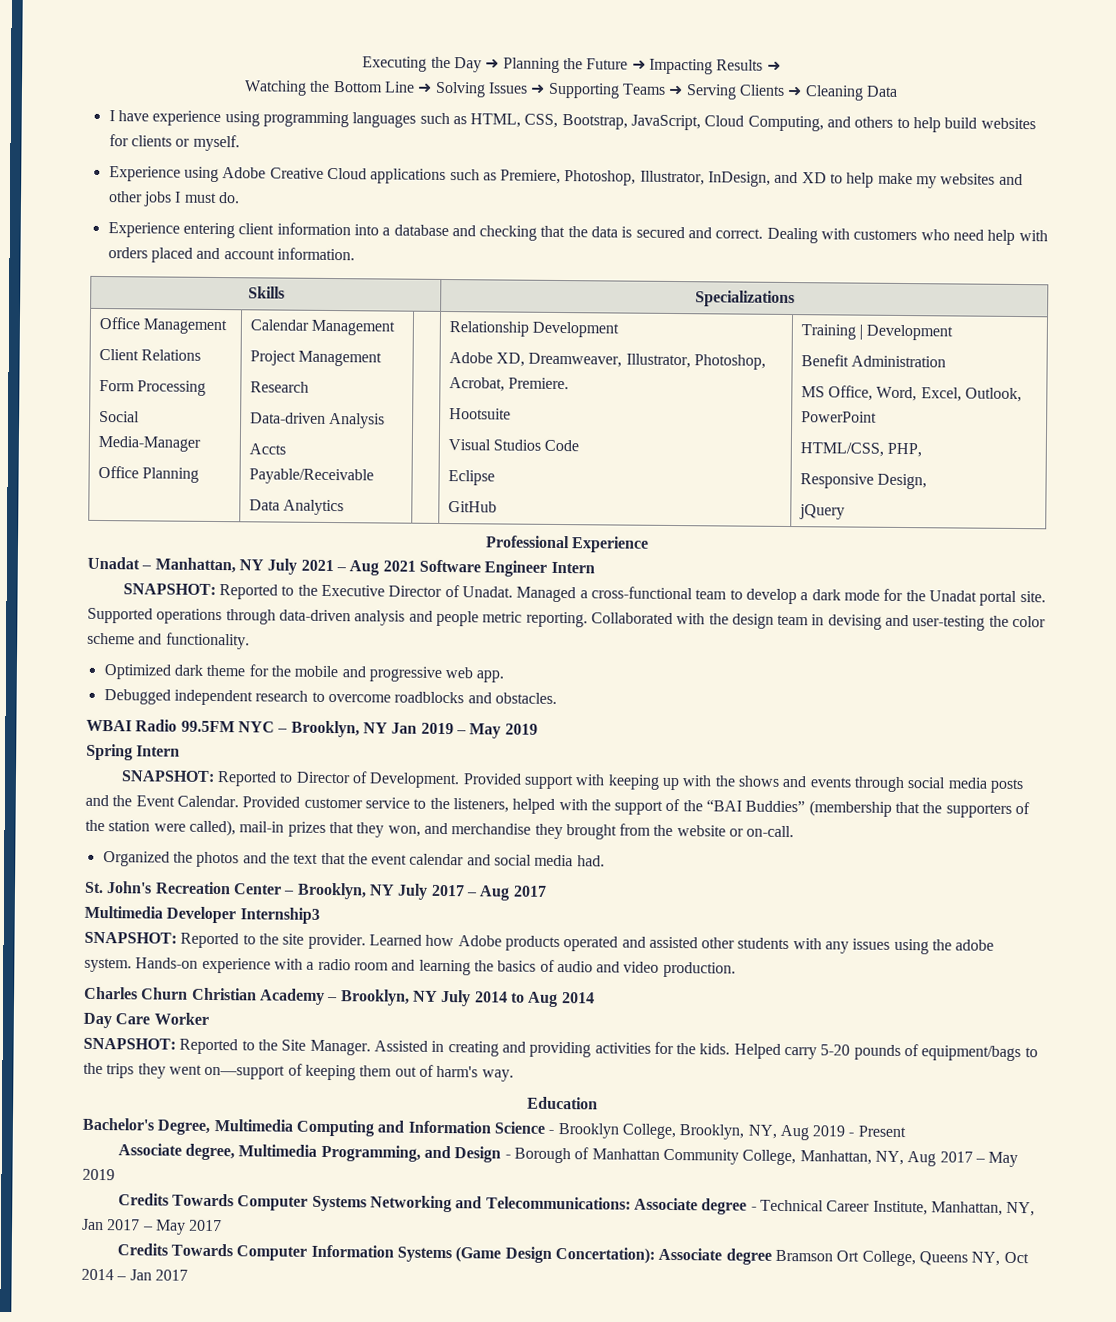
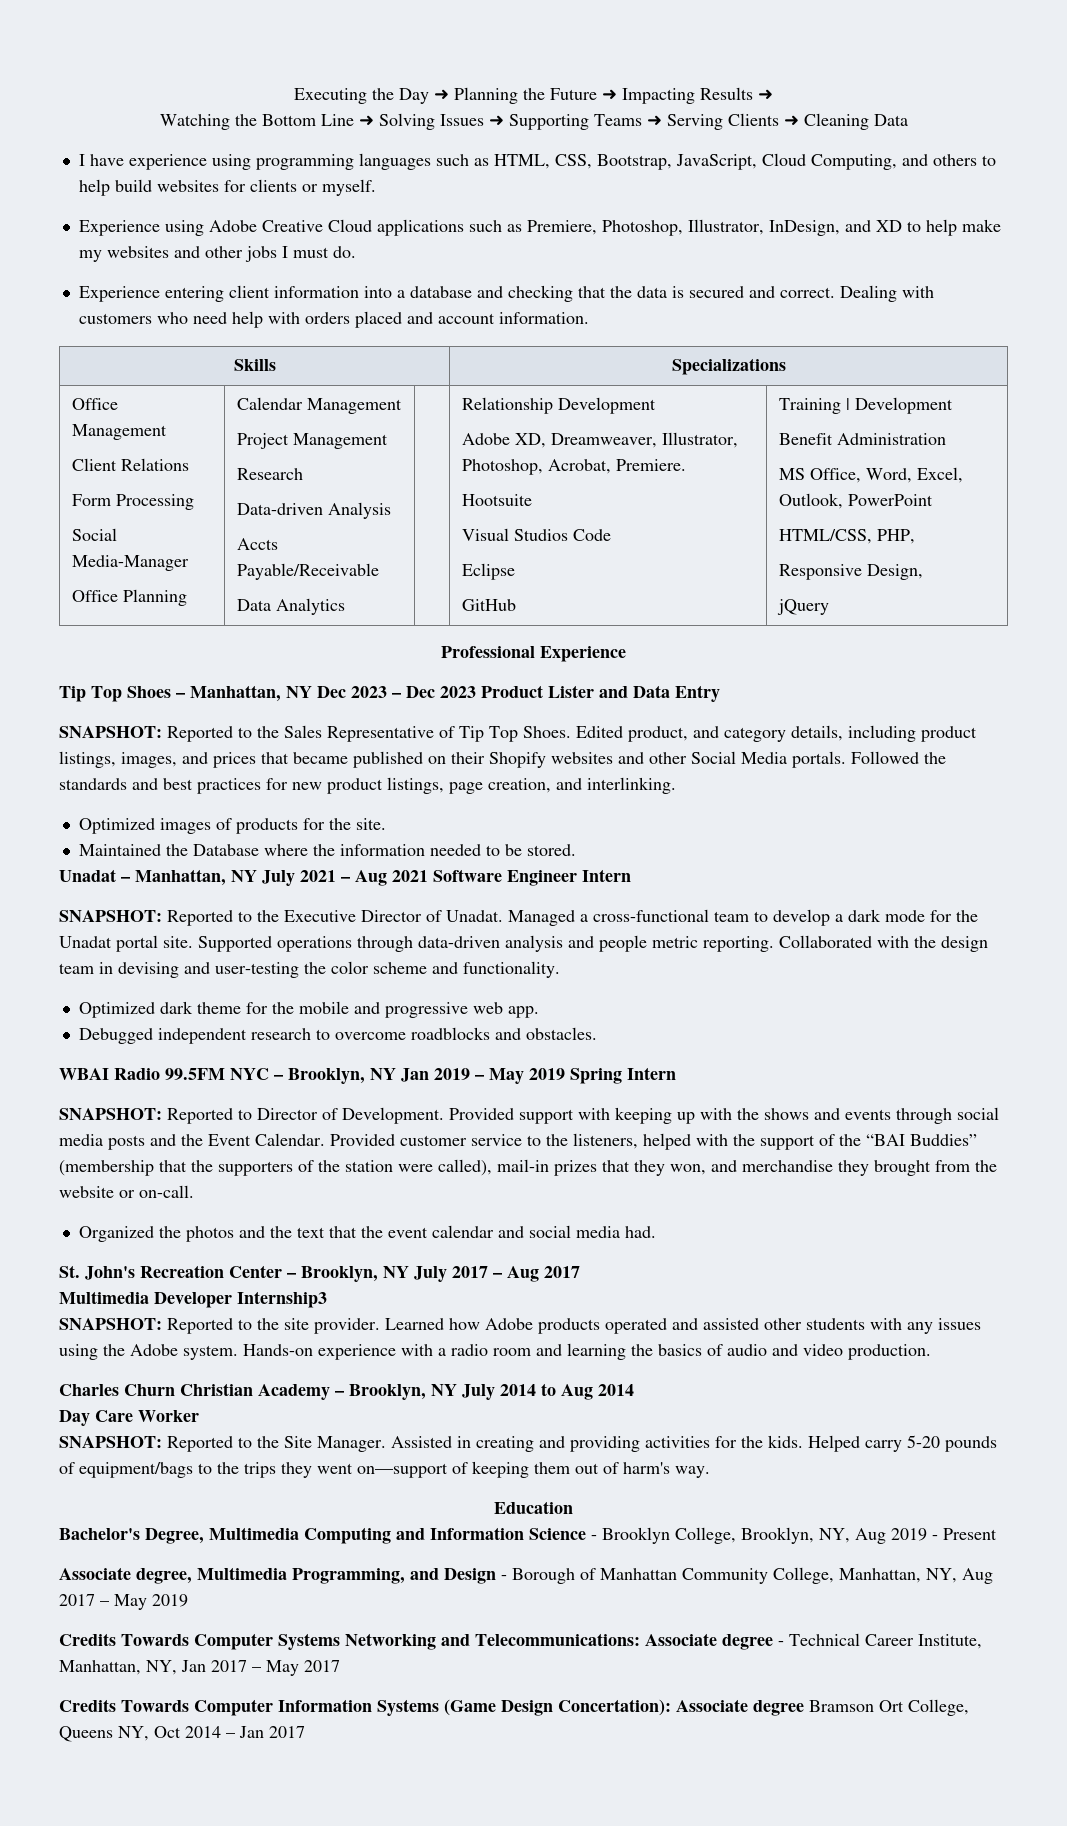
+ Tip Top Shoes – Manhattan, NY Dec 2023 – Dec 2023 Product Lister and Data Entry
+ SNAPSHOT: Reported to the Sales Representative of Tip Top Shoes. Edited product, and category details, including product listings, images, and prices that became published on their Shopify websites and other Social Media portals. Followed the standards and best practices for new product listings, page creation, and interlinking.
+ Optimized images of products for the site.
+ Maintained the Database where the information needed to be stored.
- WBAI Radio 99.5FM NYC – Brooklyn, NY Jan 2019 – May 2019
- Spring Intern
+ WBAI Radio 99.5FM NYC – Brooklyn, NY Jan 2019 – May 2019 Spring Intern
- Learned how Adobe products operated and assisted other students with any issues using the adobe system.
+ Learned how Adobe products operated and assisted other students with any issues using the Adobe system.

